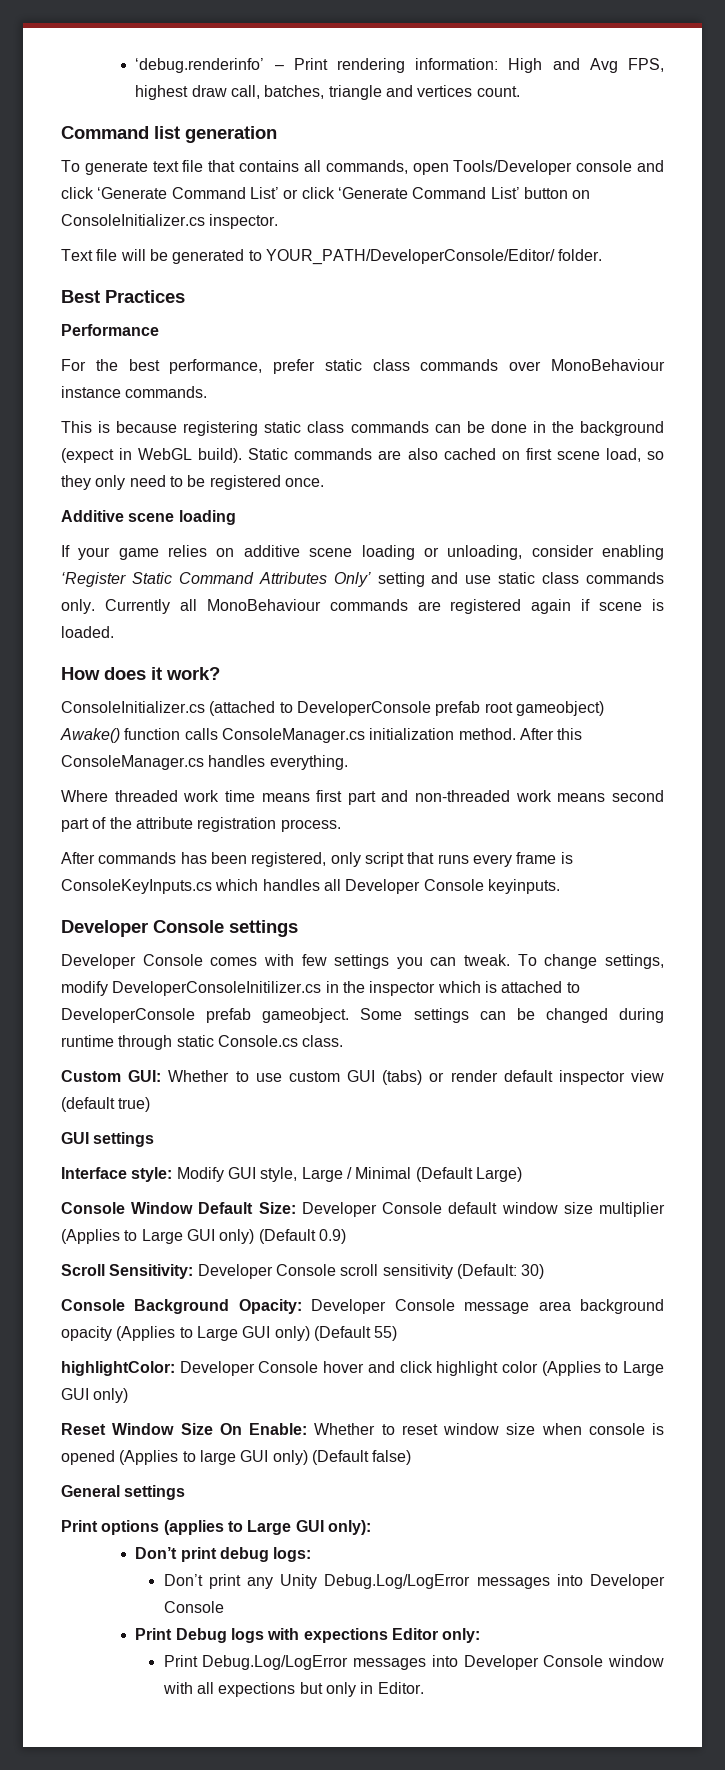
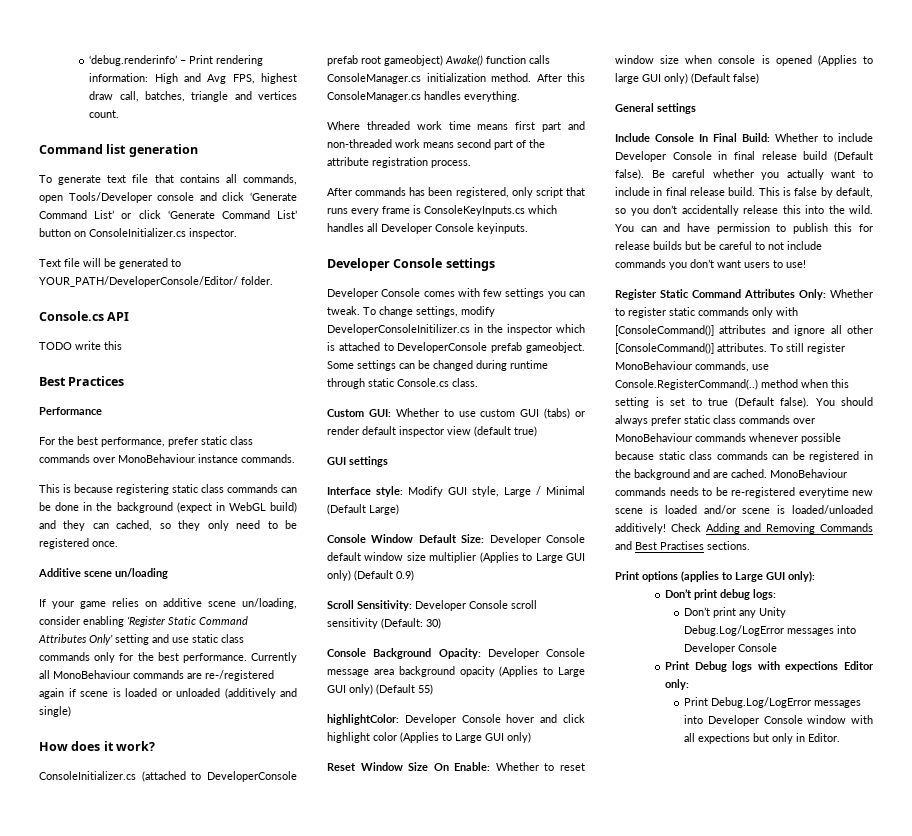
+ Console.cs API
+ TODO write this
- This is because registering static class commands can be done in the background (expect in WebGL build). Static commands are also cached on first scene load, so they only need to be registered once.
+ This is because registering static class commands can be done in the background (expect in WebGL build) and they can cached, so they only need to be registered once.
- Additive scene loading
+ Additive scene un/loading
- If your game relies on additive scene loading or unloading, consider enabling ‘Register Static Command Attributes Only’ setting and use static class commands only.
+ If your game relies on additive scene un/loading, consider enabling ‘Register Static Command Attributes Only’ setting and use static class commands only for the best performance.
- Currently all MonoBehaviour commands are registered again if scene is loaded.
+ Currently all MonoBehaviour commands are re-/registered again if scene is loaded or unloaded (additively and single)
+ Include Console In Final Build: Whether to include Developer Console in final release build (Default false). Be careful whether you actually want to include in final release build. This is false by default, so you don’t accidentally release this into the wild. You can and have permission to publish this for release builds but be careful to not include commands you don’t want users to use!
+ Register Static Command Attributes Only: Whether to register static commands only with [ConsoleCommand()] attributes and ignore all other [ConsoleCommand()] attributes. To still register MonoBehaviour commands, use Console.RegisterCommand(..) method when this setting is set to true (Default false). You should always prefer static class commands over MonoBehaviour commands whenever possible because static class commands can be registered in the background and are cached. MonoBehaviour commands needs to be re-registered everytime new scene is loaded and/or scene is loaded/unloaded additively! Check Adding and Removing Commands and Best Practises sections.

